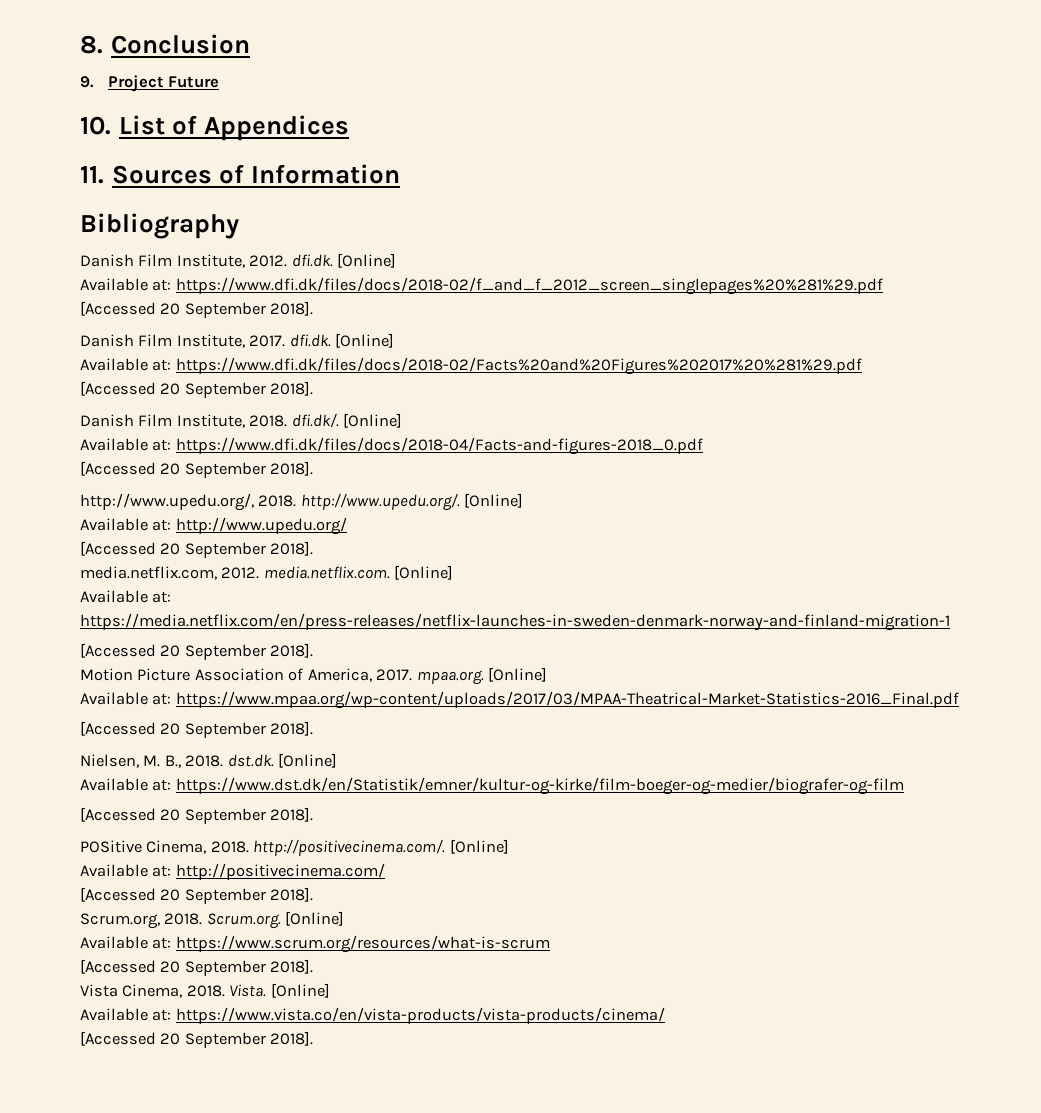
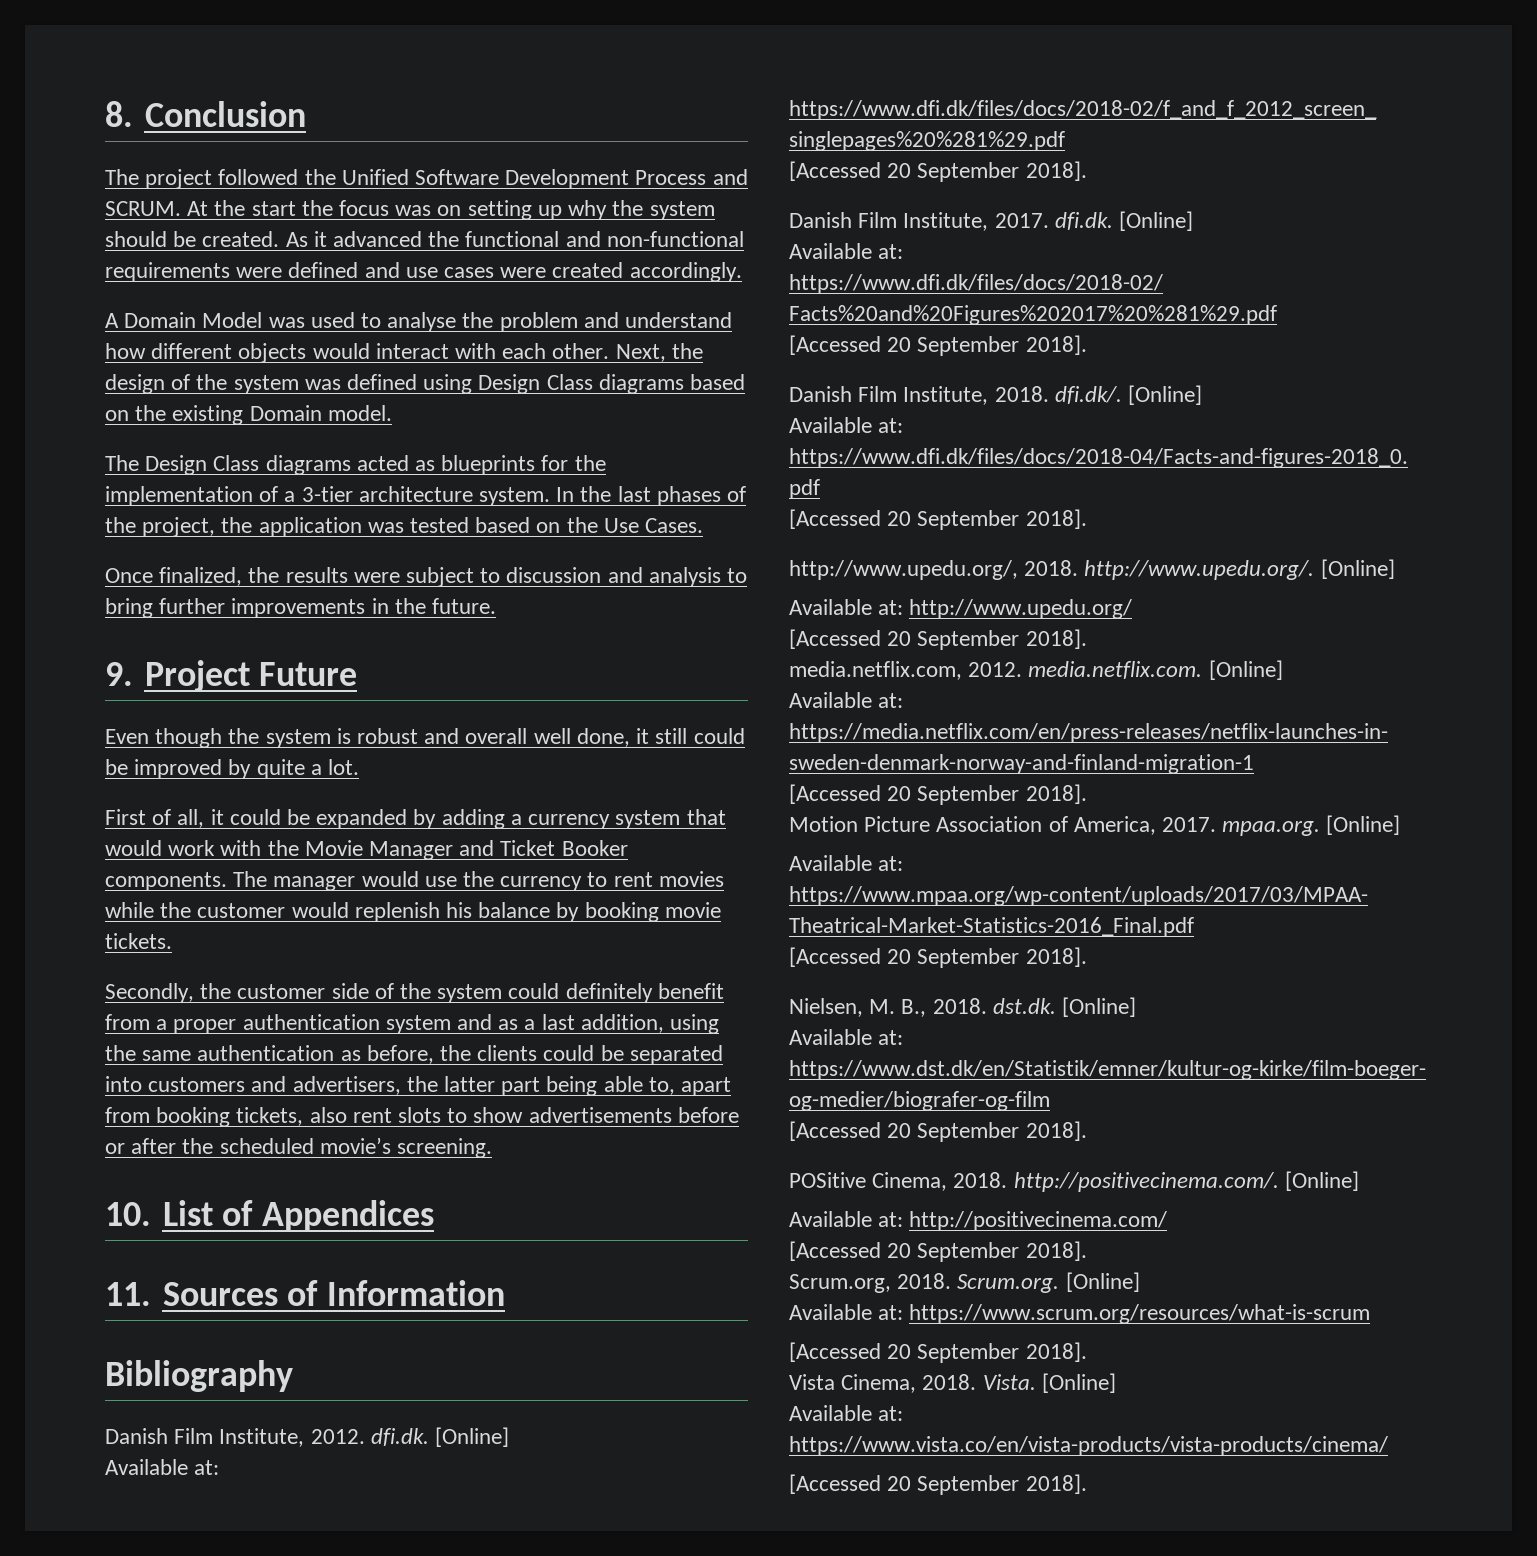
+ The project followed the Unified Software Development Process and SCRUM. At the start the focus was on setting up why the system should be created. As it advanced the functional and non-functional requirements were defined and use cases were created accordingly.
+ A Domain Model was used to analyse the problem and understand how different objects would interact with each other. Next, the design of the system was defined using Design Class diagrams based on the existing Domain model.
+ The Design Class diagrams acted as blueprints for the implementation of a 3-tier architecture system. In the last phases of the project, the application was tested based on the Use Cases.
+ Once finalized, the results were subject to discussion and analysis to bring further improvements in the future.
  9. Project Future
+ Even though the system is robust and overall well done, it still could be improved by quite a lot.
+ First of all, it could be expanded by adding a currency system that would work with the Movie Manager and Ticket Booker components. The manager would use the currency to rent movies while the customer would replenish his balance by booking movie tickets.
+ Secondly, the customer side of the system could definitely benefit from a proper authentication system and as a last addition, using the same authentication as before, the clients could be separated into customers and advertisers, the latter part being able to, apart from booking tickets, also rent slots to show advertisements before or after the scheduled movie’s screening.

